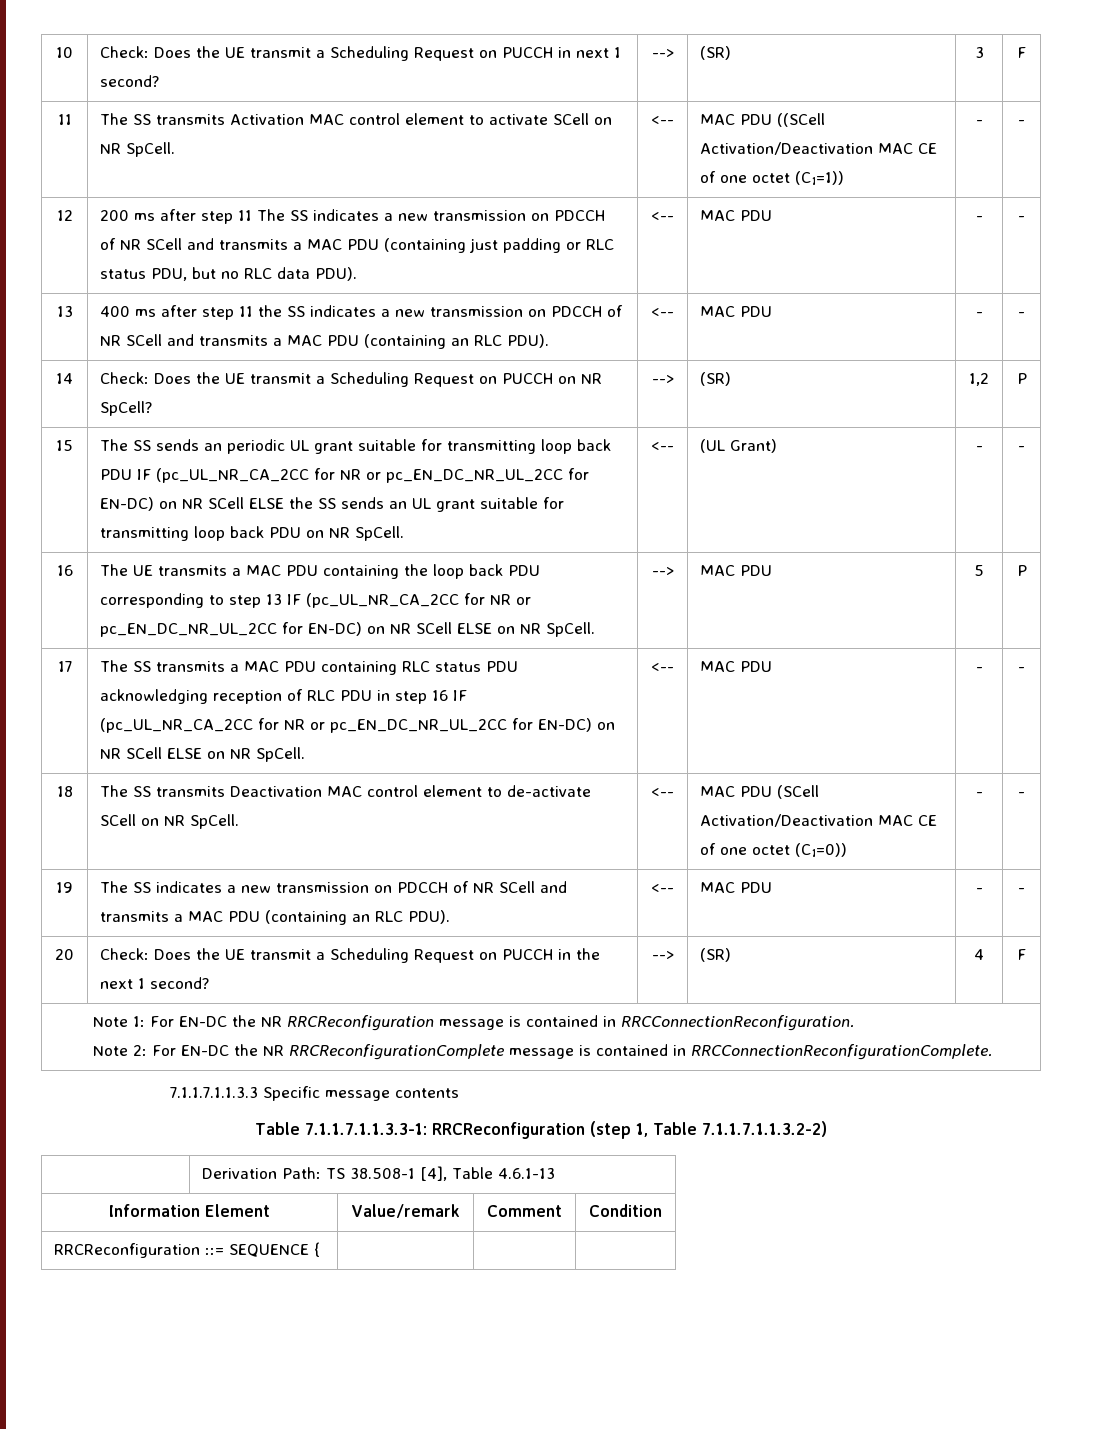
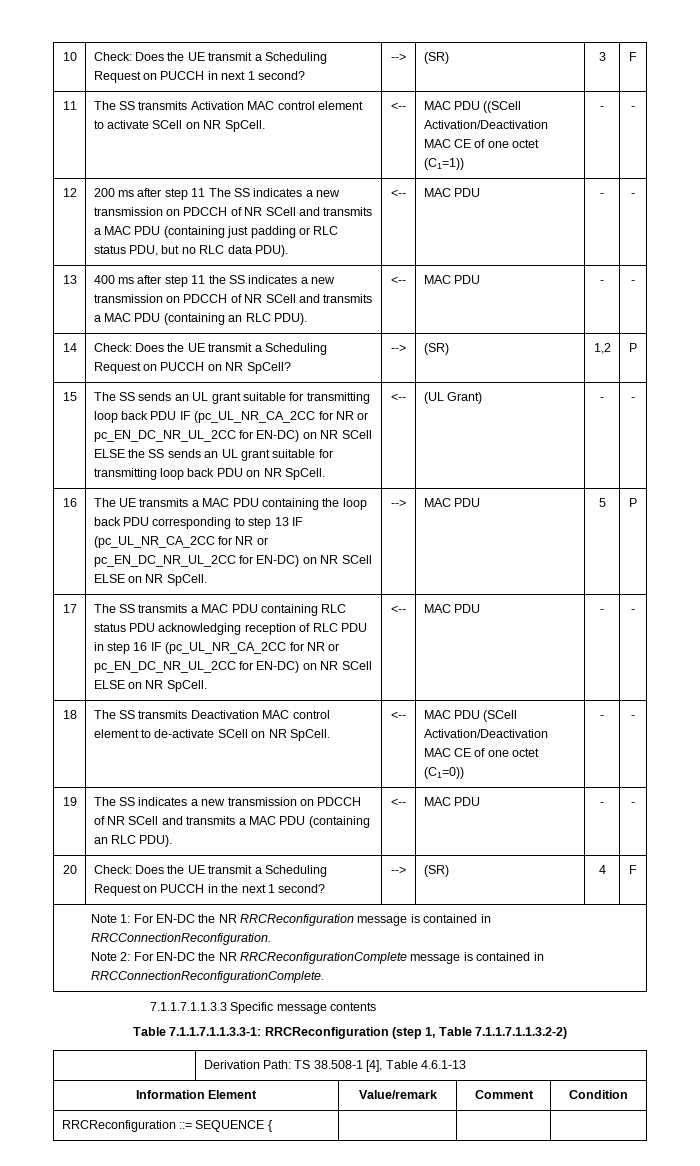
- The SS sends an periodic UL grant suitable for transmitting loop back PDU IF (pc_UL_NR_CA_2CC for NR or pc_EN_DC_NR_UL_2CC for EN-DC) on NR SCell ELSE the SS sends an UL grant suitable for transmitting loop back PDU on NR SpCell.
+ The SS sends an UL grant suitable for transmitting loop back PDU IF (pc_UL_NR_CA_2CC for NR or pc_EN_DC_NR_UL_2CC for EN-DC) on NR SCell ELSE the SS sends an UL grant suitable for transmitting loop back PDU on NR SpCell.

